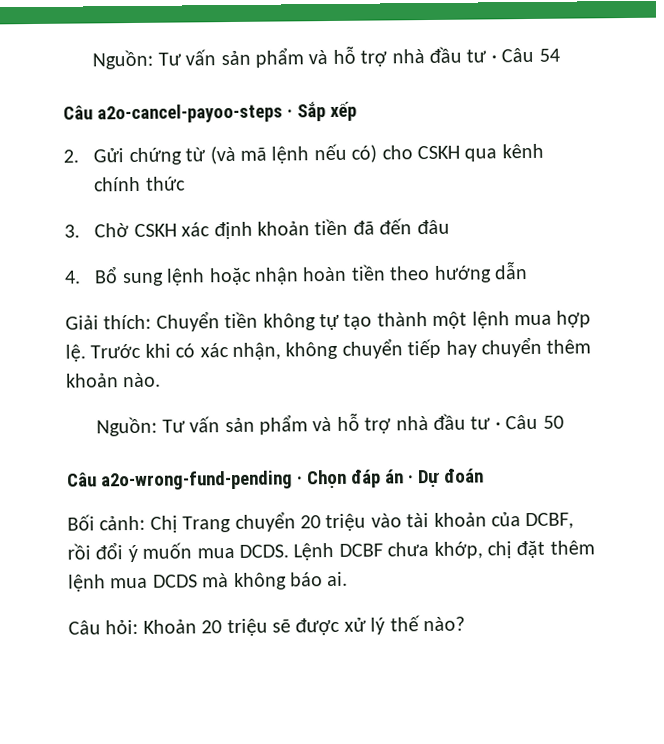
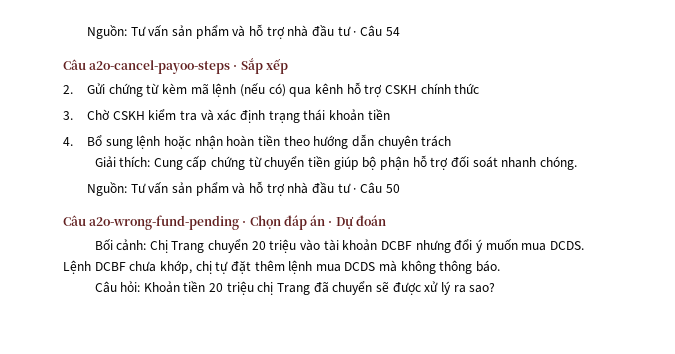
- 2. Gửi chứng từ (và mã lệnh nếu có) cho CSKH qua kênh chính thức
+ 2. Gửi chứng từ kèm mã lệnh (nếu có) qua kênh hỗ trợ CSKH chính thức
- 3. Chờ CSKH xác định khoản tiền đã đến đâu
+ 3. Chờ CSKH kiểm tra và xác định trạng thái khoản tiền
- 4. Bổ sung lệnh hoặc nhận hoàn tiền theo hướng dẫn
+ 4. Bổ sung lệnh hoặc nhận hoàn tiền theo hướng dẫn chuyên trách
- Giải thích: Chuyển tiền không tự tạo thành một lệnh mua hợp lệ. Trước khi có xác nhận, không chuyển tiếp hay chuyển thêm khoản nào.
+ Giải thích: Cung cấp chứng từ chuyển tiền giúp bộ phận hỗ trợ đối soát nhanh chóng.
- Bối cảnh: Chị Trang chuyển 20 triệu vào tài khoản của DCBF, rồi đổi ý muốn mua DCDS.
+ Bối cảnh: Chị Trang chuyển 20 triệu vào tài khoản DCBF nhưng đổi ý muốn mua DCDS.
- Lệnh DCBF chưa khớp, chị đặt thêm lệnh mua DCDS mà không báo ai.
+ Lệnh DCBF chưa khớp, chị tự đặt thêm lệnh mua DCDS mà không thông báo.
- Câu hỏi: Khoản 20 triệu sẽ được xử lý thế nào?
+ Câu hỏi: Khoản tiền 20 triệu chị Trang đã chuyển sẽ được xử lý ra sao?

